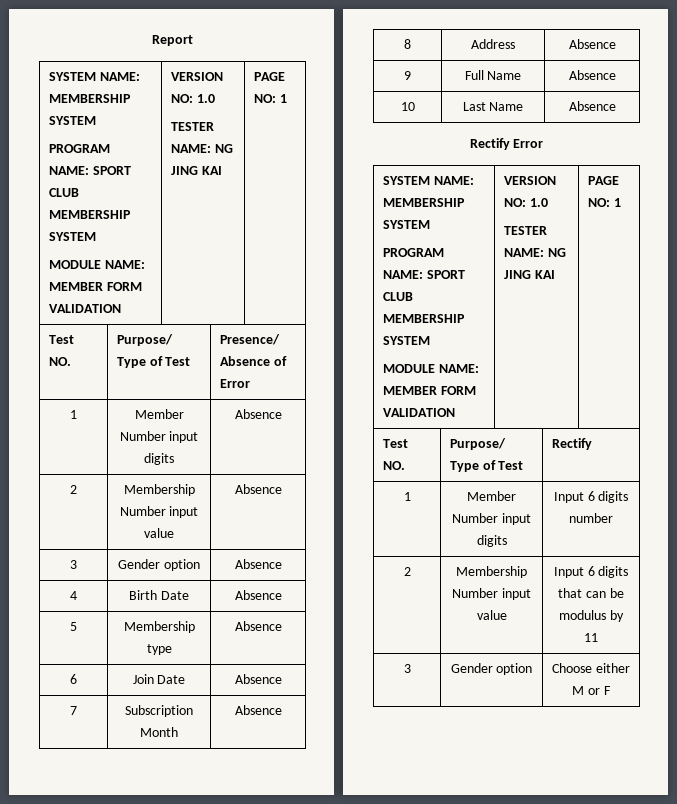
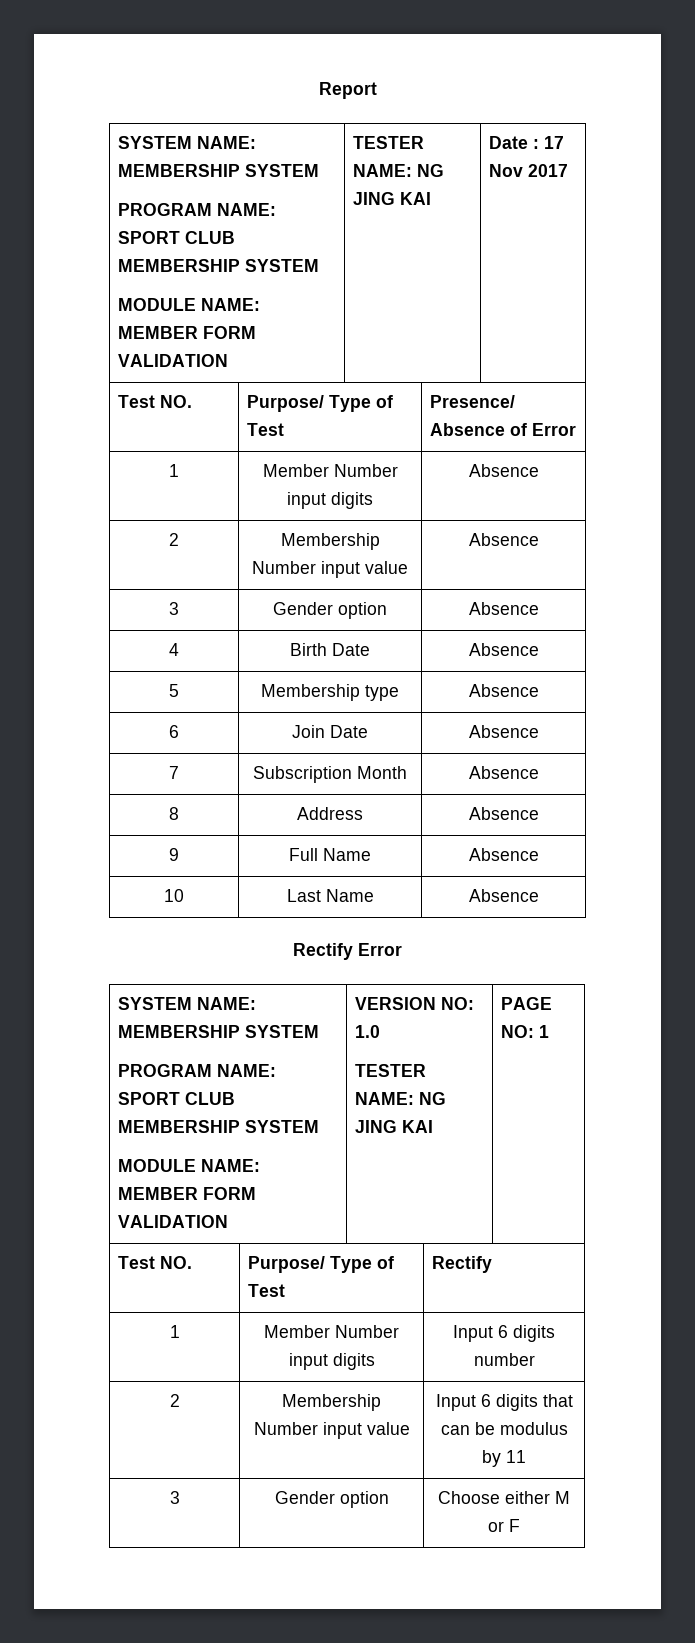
  Report
  SYSTEM NAME: MEMBERSHIP SYSTEM
  PROGRAM NAME: SPORT CLUB MEMBERSHIP SYSTEM
- MODULE NAME: MEMBER FORM VALIDATION | VERSION NO: 1.0
- TESTER NAME: NG JING KAI | PAGE NO: 1
+ MODULE NAME: MEMBER FORM VALIDATION | TESTER NAME: NG JING KAI | Date : 17 Nov 2017

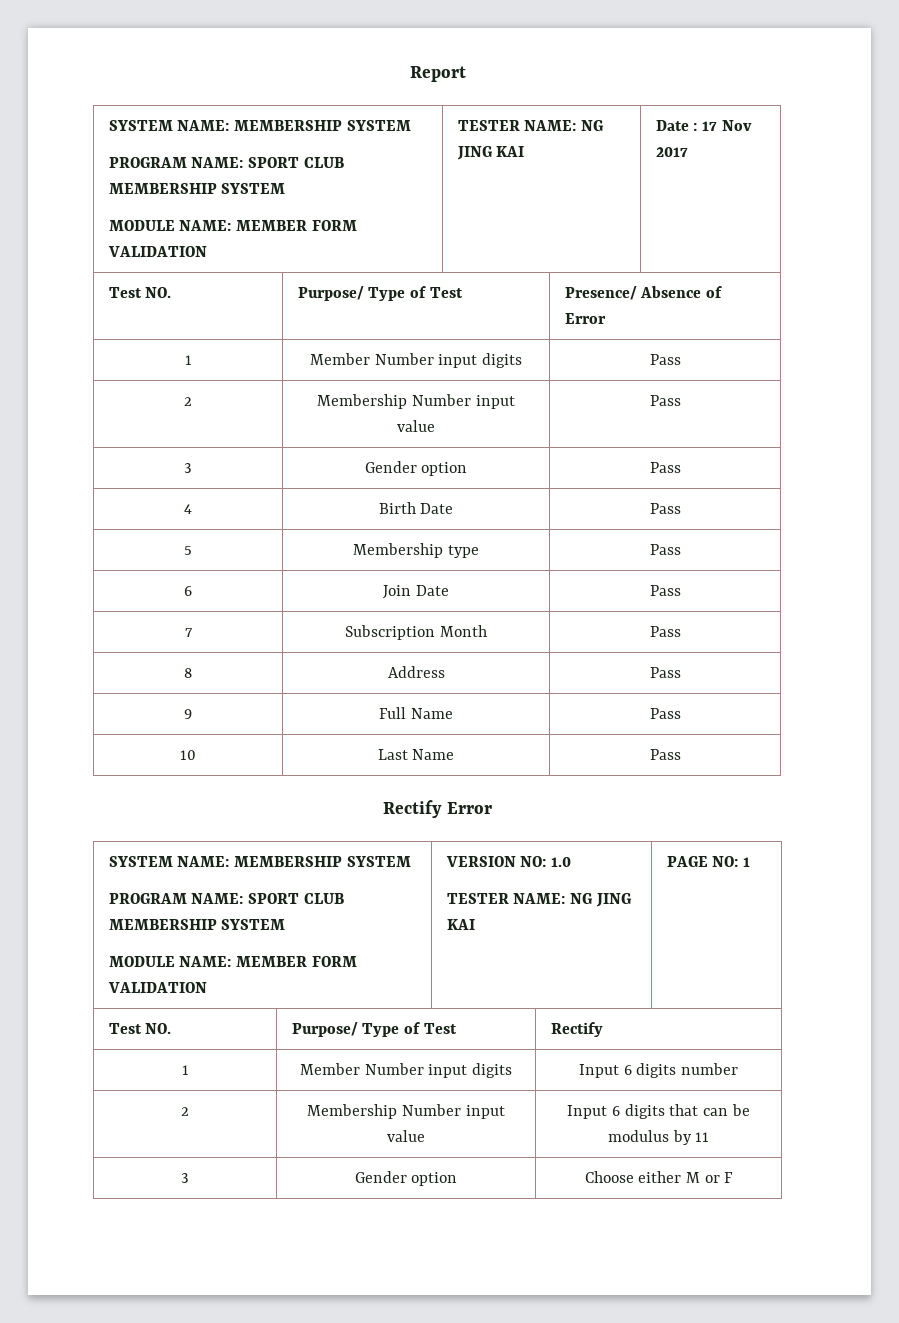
- 1 | Member Number input digits | Absence
- 2 | Membership Number input value | Absence
- 3 | Gender option | Absence
+ 1 | Member Number input digits | Pass
+ 2 | Membership Number input value | Pass
+ 3 | Gender option | Pass
- 4 | Birth Date | Absence
+ 4 | Birth Date | Pass
- 5 | Membership type | Absence
+ 5 | Membership type | Pass
- 6 | Join Date | Absence
+ 6 | Join Date | Pass
- 7 | Subscription Month | Absence
+ 7 | Subscription Month | Pass
- 8 | Address | Absence
+ 8 | Address | Pass
- 9 | Full Name | Absence
+ 9 | Full Name | Pass
- 10 | Last Name | Absence
+ 10 | Last Name | Pass

